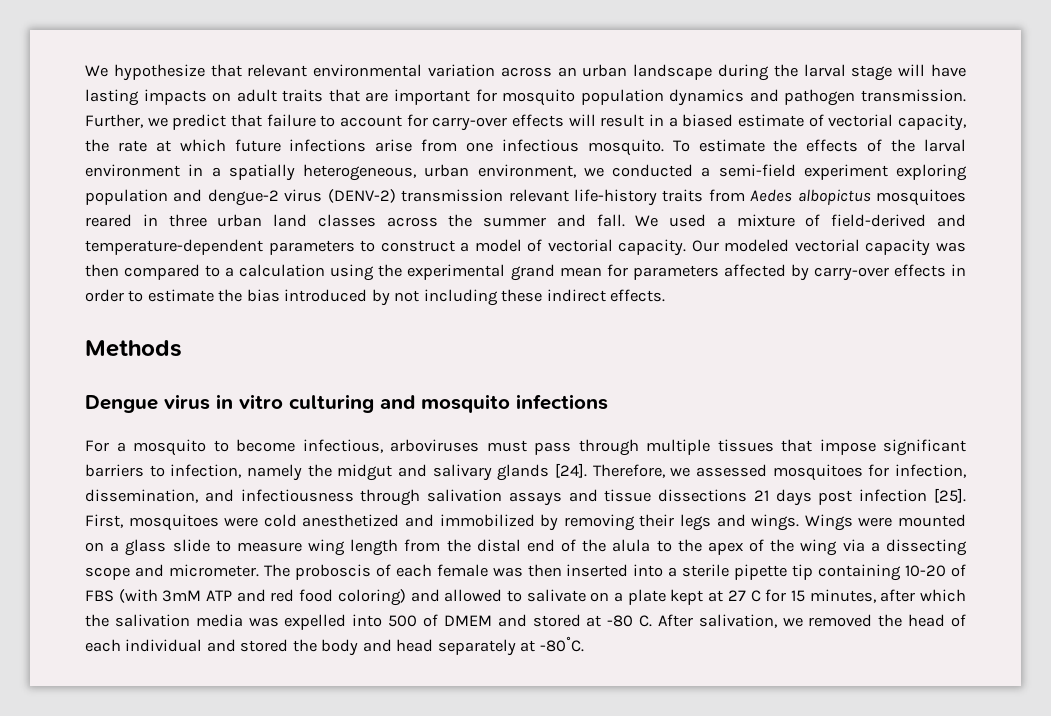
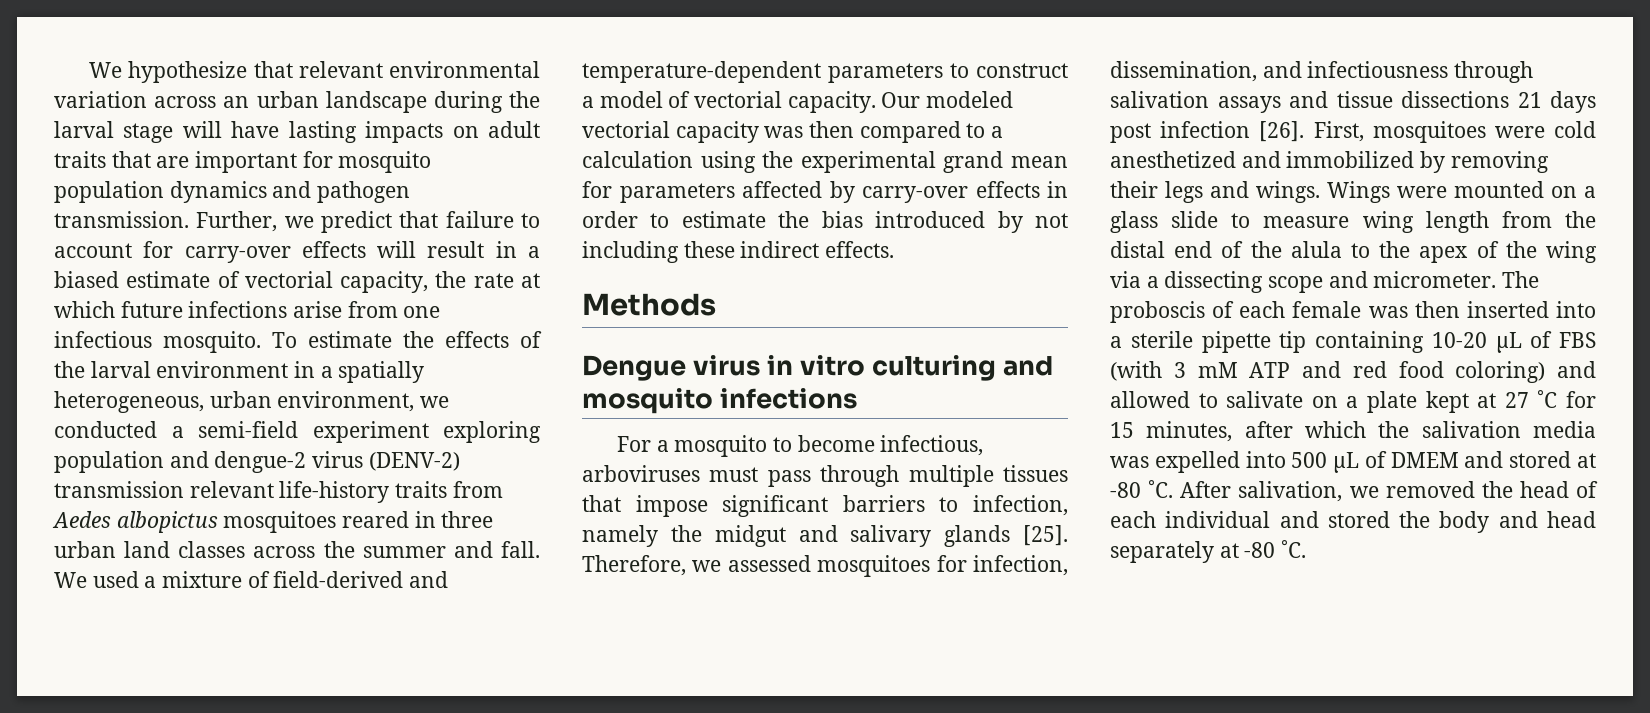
- For a mosquito to become infectious, arboviruses must pass through multiple tissues that impose significant barriers to infection, namely the midgut and salivary glands [24].
+ For a mosquito to become infectious, arboviruses must pass through multiple tissues that impose significant barriers to infection, namely the midgut and salivary glands [25].
- Therefore, we assessed mosquitoes for infection, dissemination, and infectiousness through salivation assays and tissue dissections 21 days post infection [25].
+ Therefore, we assessed mosquitoes for infection, dissemination, and infectiousness through salivation assays and tissue dissections 21 days post infection [26].
- The proboscis of each female was then inserted into a sterile pipette tip containing 10-20 of FBS (with 3mM ATP and red food coloring) and allowed to salivate on a plate kept at 27 C for 15 minutes, after which the salivation media was expelled into 500 of DMEM and stored at -80 C. After salivation, we removed the head of each individual and stored the body and head separately at -80˚C.
+ The proboscis of each female was then inserted into a sterile pipette tip containing 10-20 µL of FBS (with 3 mM ATP and red food coloring) and allowed to salivate on a plate kept at 27 ˚C for 15 minutes, after which the salivation media was expelled into 500 µL of DMEM and stored at -80 ˚C. After salivation, we removed the head of each individual and stored the body and head separately at -80 ˚C.

